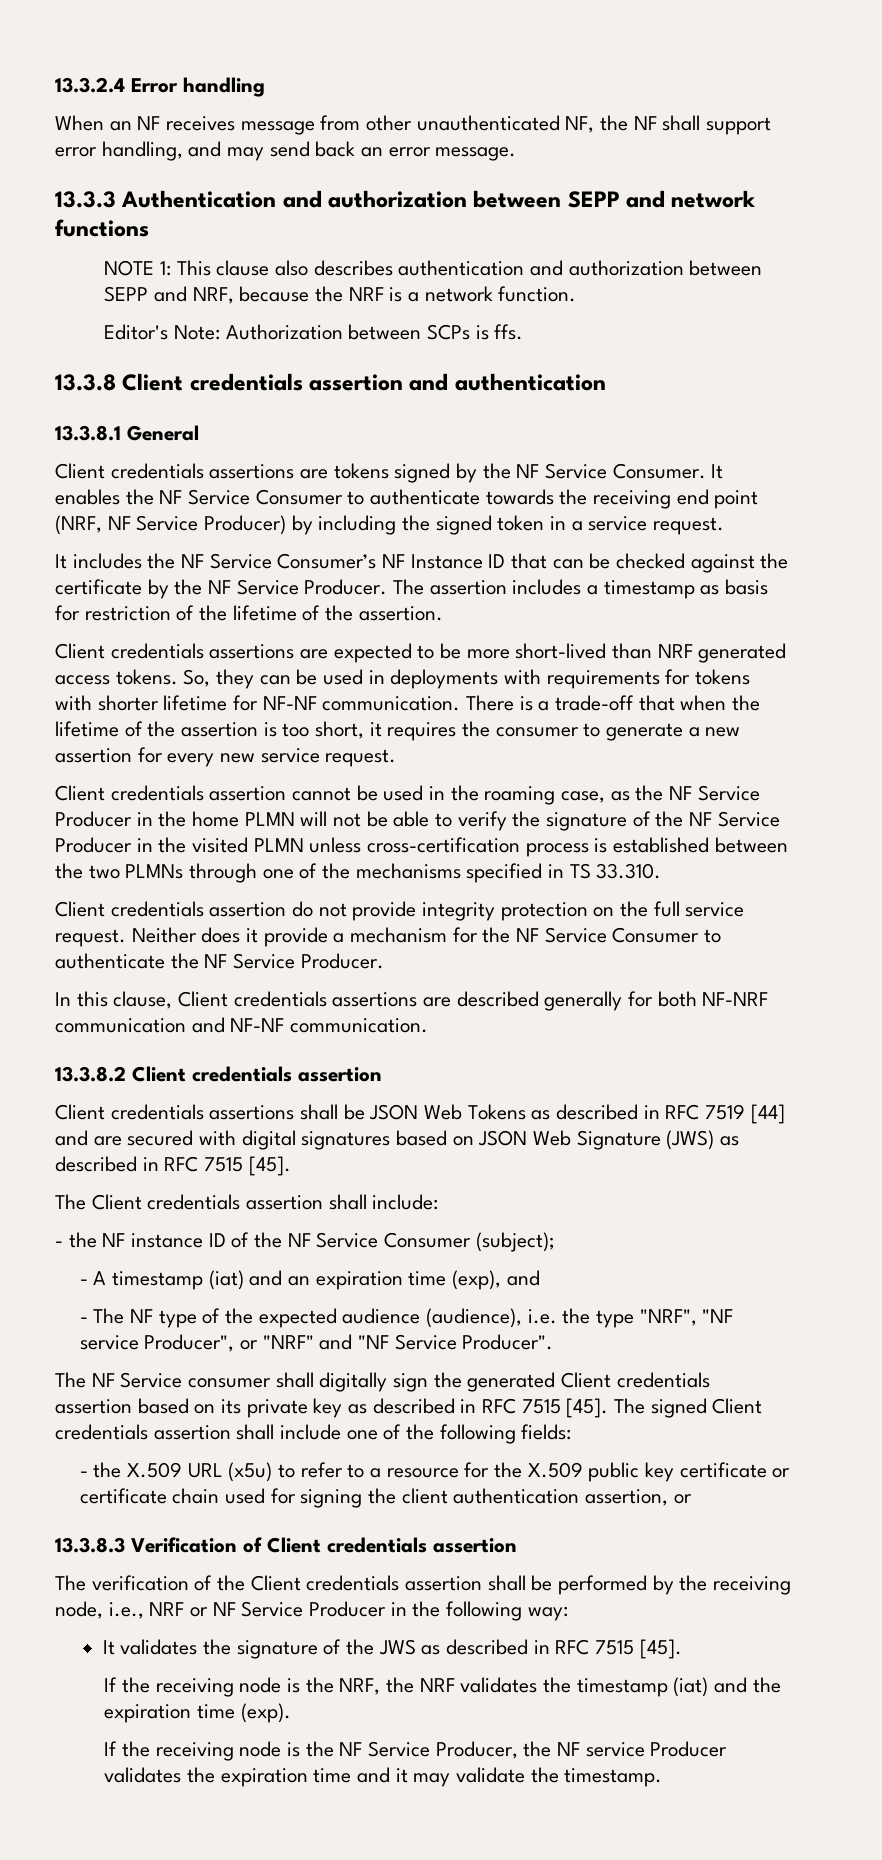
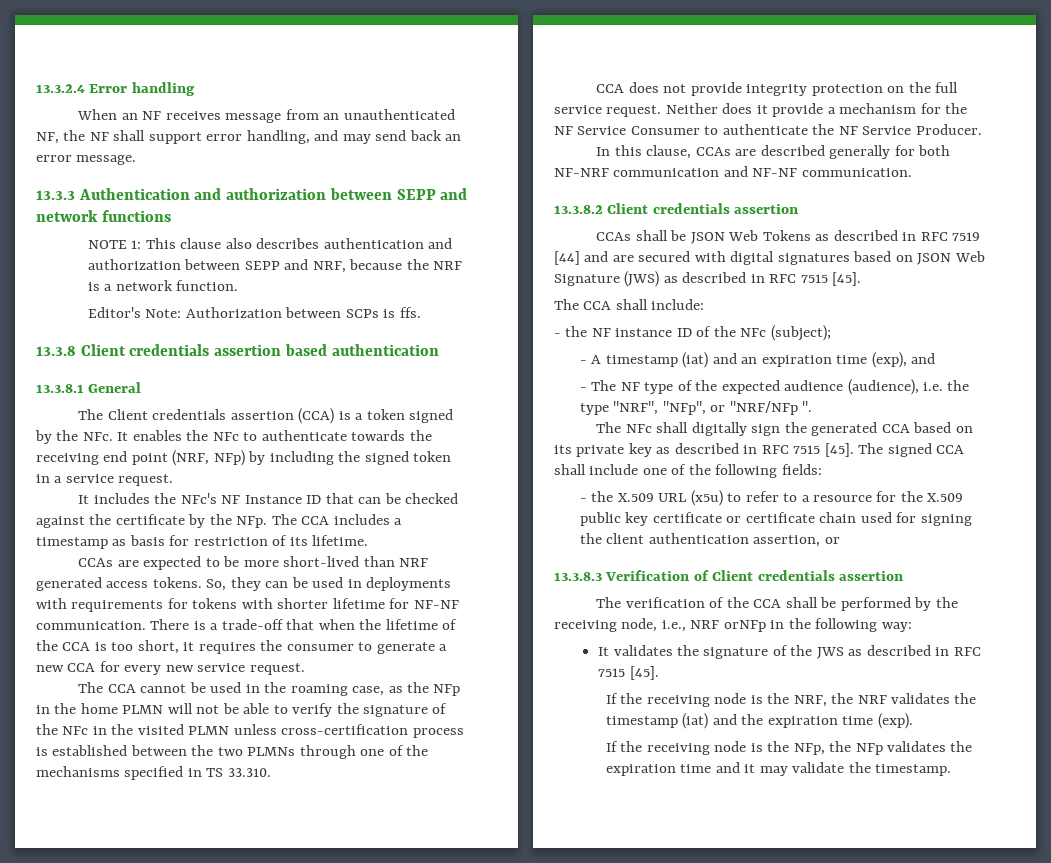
- When an NF receives message from other unauthenticated NF, the NF shall support error handling, and may send back an error message.
+ When an NF receives message from an unauthenticated NF, the NF shall support error handling, and may send back an error message.
- 13.3.8 Client credentials assertion and authentication
+ 13.3.8 Client credentials assertion based authentication
- Client credentials assertions are tokens signed by the NF Service Consumer. It enables the NF Service Consumer to authenticate towards the receiving end point (NRF, NF Service Producer) by including the signed token in a service request.
+ The Client credentials assertion (CCA) is a token signed by the NFc. It enables the NFc to authenticate towards the receiving end point (NRF, NFp) by including the signed token in a service request.
- It includes the NF Service Consumer’s NF Instance ID that can be checked against the certificate by the NF Service Producer. The assertion includes a timestamp as basis for restriction of the lifetime of the assertion.
- Client credentials assertions are expected to be more short-lived than NRF generated access tokens.
+ It includes the NFc's NF Instance ID that can be checked against the certificate by the NFp. The CCA includes a timestamp as basis for restriction of its lifetime.
+ CCAs are expected to be more short-lived than NRF generated access tokens.
- There is a trade-off that when the lifetime of the assertion is too short, it requires the consumer to generate a new assertion for every new service request.
+ There is a trade-off that when the lifetime of the CCA is too short, it requires the consumer to generate a new CCA for every new service request.
- Client credentials assertion cannot be used in the roaming case, as the NF Service Producer in the home PLMN will not be able to verify the signature of the NF Service Producer in the visited PLMN unless cross-certification process is established between the two PLMNs through one of the mechanisms specified in TS 33.310.
+ The CCA cannot be used in the roaming case, as the NFp in the home PLMN will not be able to verify the signature of the NFc in the visited PLMN unless cross-certification process is established between the two PLMNs through one of the mechanisms specified in TS 33.310.
- Client credentials assertion do not provide integrity protection on the full service request.
+ CCA does not provide integrity protection on the full service request.
- In this clause, Client credentials assertions are described generally for both NF-NRF communication and NF-NF communication.
+ In this clause, CCAs are described generally for both NF-NRF communication and NF-NF communication.
- Client credentials assertions shall be JSON Web Tokens as described in RFC 7519 [44] and are secured with digital signatures based on JSON Web Signature (JWS) as described in RFC 7515 [45].
+ CCAs shall be JSON Web Tokens as described in RFC 7519 [44] and are secured with digital signatures based on JSON Web Signature (JWS) as described in RFC 7515 [45].
- The Client credentials assertion shall include:
+ The CCA shall include:
- - the NF instance ID of the NF Service Consumer (subject);
+ - the NF instance ID of the NFc (subject);
- - The NF type of the expected audience (audience), i.e. the type "NRF", "NF service Producer", or "NRF" and "NF Service Producer".
- The NF Service consumer shall digitally sign the generated Client credentials assertion based on its private key as described in RFC 7515 [45].
+ - The NF type of the expected audience (audience), i.e. the type "NRF", "NFp", or "NRF/NFp ".
+ The NFc shall digitally sign the generated CCA based on its private key as described in RFC 7515 [45].
- The signed Client credentials assertion shall include one of the following fields:
+ The signed CCA shall include one of the following fields:
- The verification of the Client credentials assertion shall be performed by the receiving node, i.e., NRF or NF Service Producer in the following way:
+ The verification of the CCA shall be performed by the receiving node, i.e., NRF orNFp in the following way:
- If the receiving node is the NF Service Producer, the NF service Producer validates the expiration time and it may validate the timestamp.
+ If the receiving node is the NFp, the NFp validates the expiration time and it may validate the timestamp.

